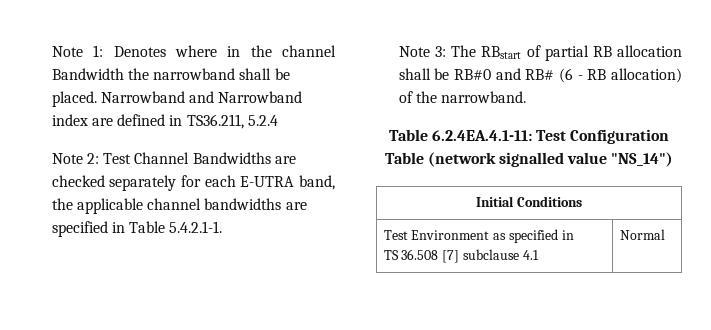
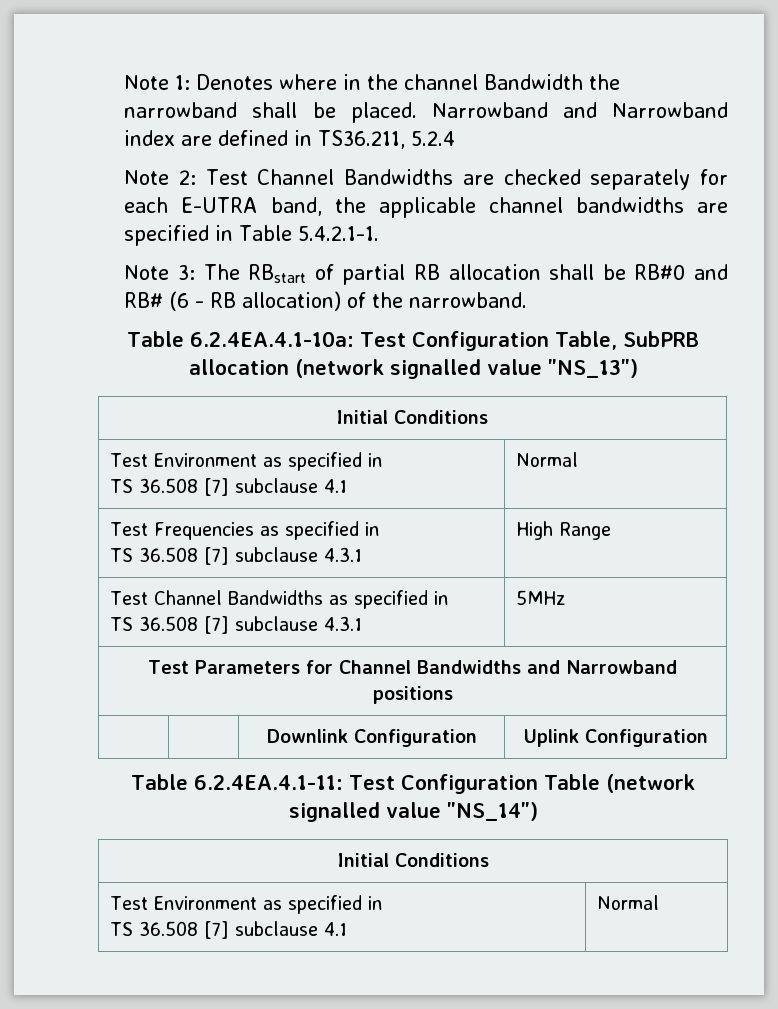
+ Table 6.2.4EA.4.1-10a: Test Configuration Table, SubPRB allocation (network signalled value "NS_13")
+ Initial Conditions
+ Test Environment as specified in
+ TS 36.508 [7] subclause 4.1 | Normal
+ Test Frequencies as specified in
+ TS 36.508 [7] subclause 4.3.1 | High Range
+ Test Channel Bandwidths as specified in
+ TS 36.508 [7] subclause 4.3.1 | 5MHz
+ Test Parameters for Channel Bandwidths and Narrowband positions
+ | | Downlink Configuration | Uplink Configuration

